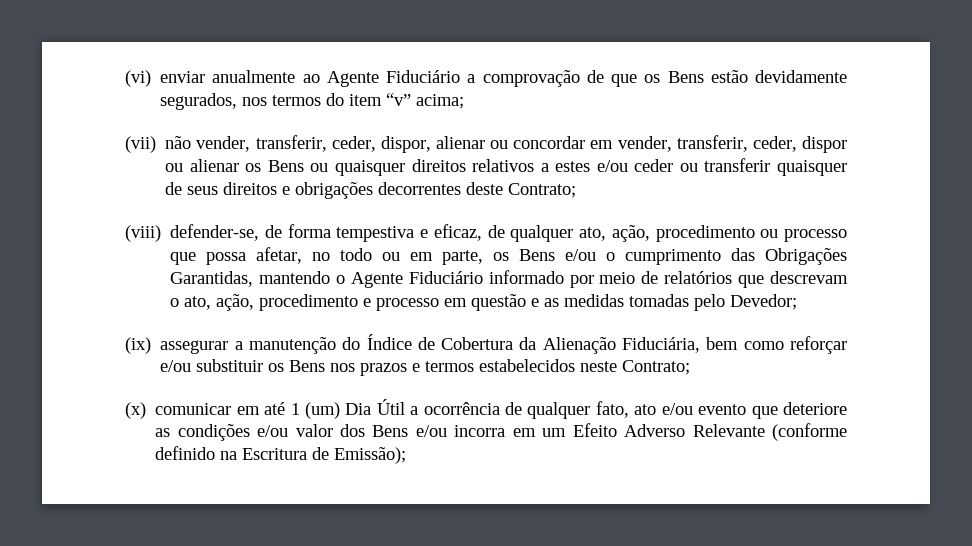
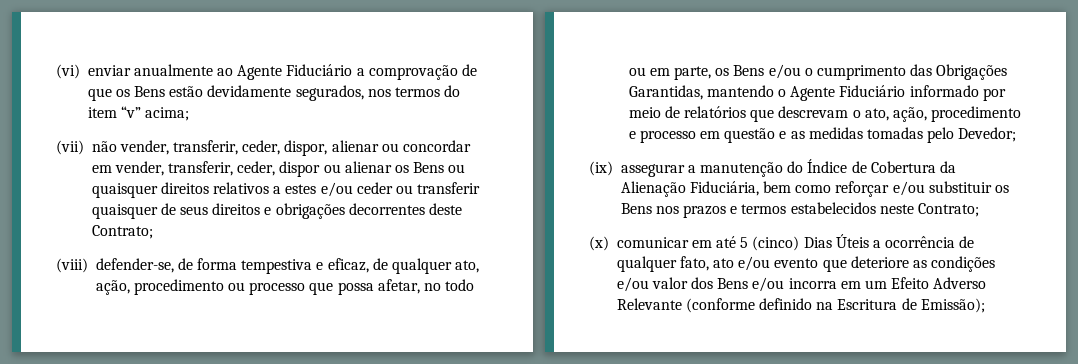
- (x) comunicar em até 1 (um) Dia Útil a ocorrência de qualquer fato, ato e/ou evento que deteriore as condições e/ou valor dos Bens e/ou incorra em um Efeito Adverso Relevante (conforme definido na Escritura de Emissão);
+ (x) comunicar em até 5 (cinco) Dias Úteis a ocorrência de qualquer fato, ato e/ou evento que deteriore as condições e/ou valor dos Bens e/ou incorra em um Efeito Adverso Relevante (conforme definido na Escritura de Emissão);

